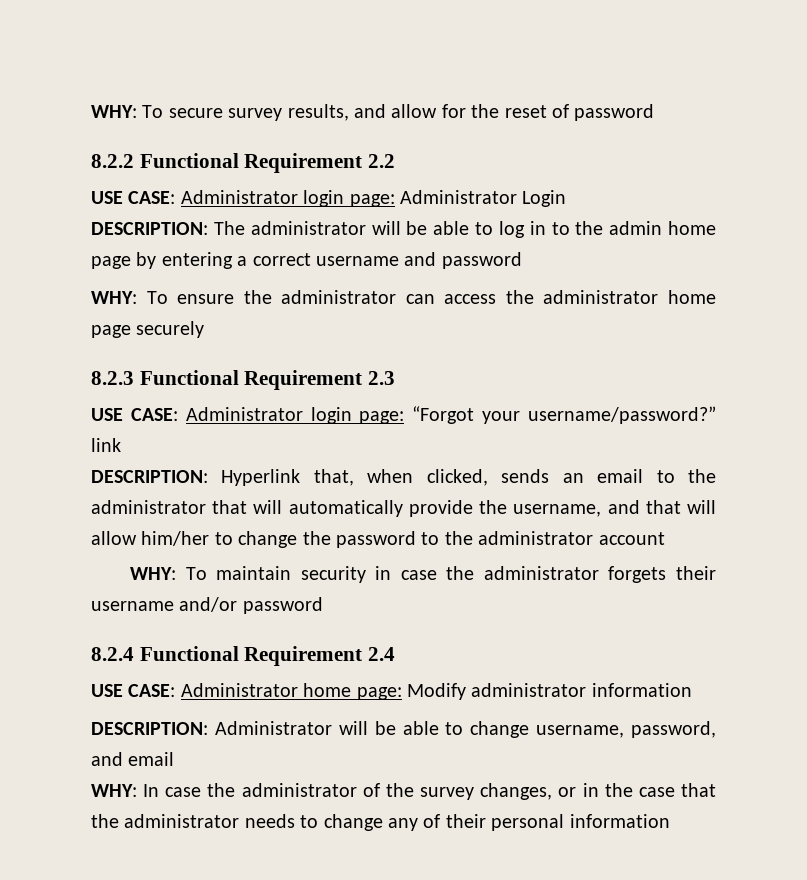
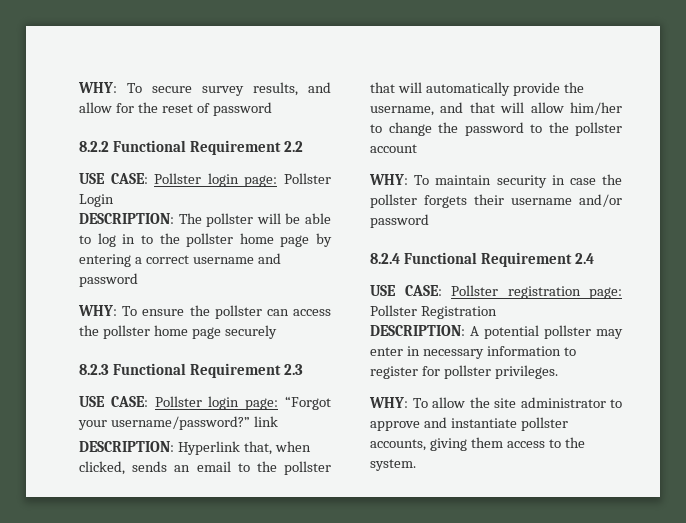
- USE CASE: Administrator login page: Administrator Login
+ USE CASE: Pollster login page: Pollster Login
- DESCRIPTION: The administrator will be able to log in to the admin home page by entering a correct username and password
+ DESCRIPTION: The pollster will be able to log in to the pollster home page by entering a correct username and password
- WHY: To ensure the administrator can access the administrator home page securely
+ WHY: To ensure the pollster can access the pollster home page securely
- USE CASE: Administrator login page: “Forgot your username/password?” link
+ USE CASE: Pollster login page: “Forgot your username/password?” link
- DESCRIPTION: Hyperlink that, when clicked, sends an email to the administrator that will automatically provide the username, and that will allow him/her to change the password to the administrator account
+ DESCRIPTION: Hyperlink that, when clicked, sends an email to the pollster that will automatically provide the username, and that will allow him/her to change the password to the pollster account
- WHY: To maintain security in case the administrator forgets their username and/or password
+ WHY: To maintain security in case the pollster forgets their username and/or password
- USE CASE: Administrator home page: Modify administrator information
- DESCRIPTION: Administrator will be able to change username, password, and email
- WHY: In case the administrator of the survey changes, or in the case that the administrator needs to change any of their personal information
+ USE CASE: Pollster registration page: Pollster Registration
+ DESCRIPTION: A potential pollster may enter in necessary information to register for pollster privileges.
+ WHY: To allow the site administrator to approve and instantiate pollster accounts, giving them access to the system.

